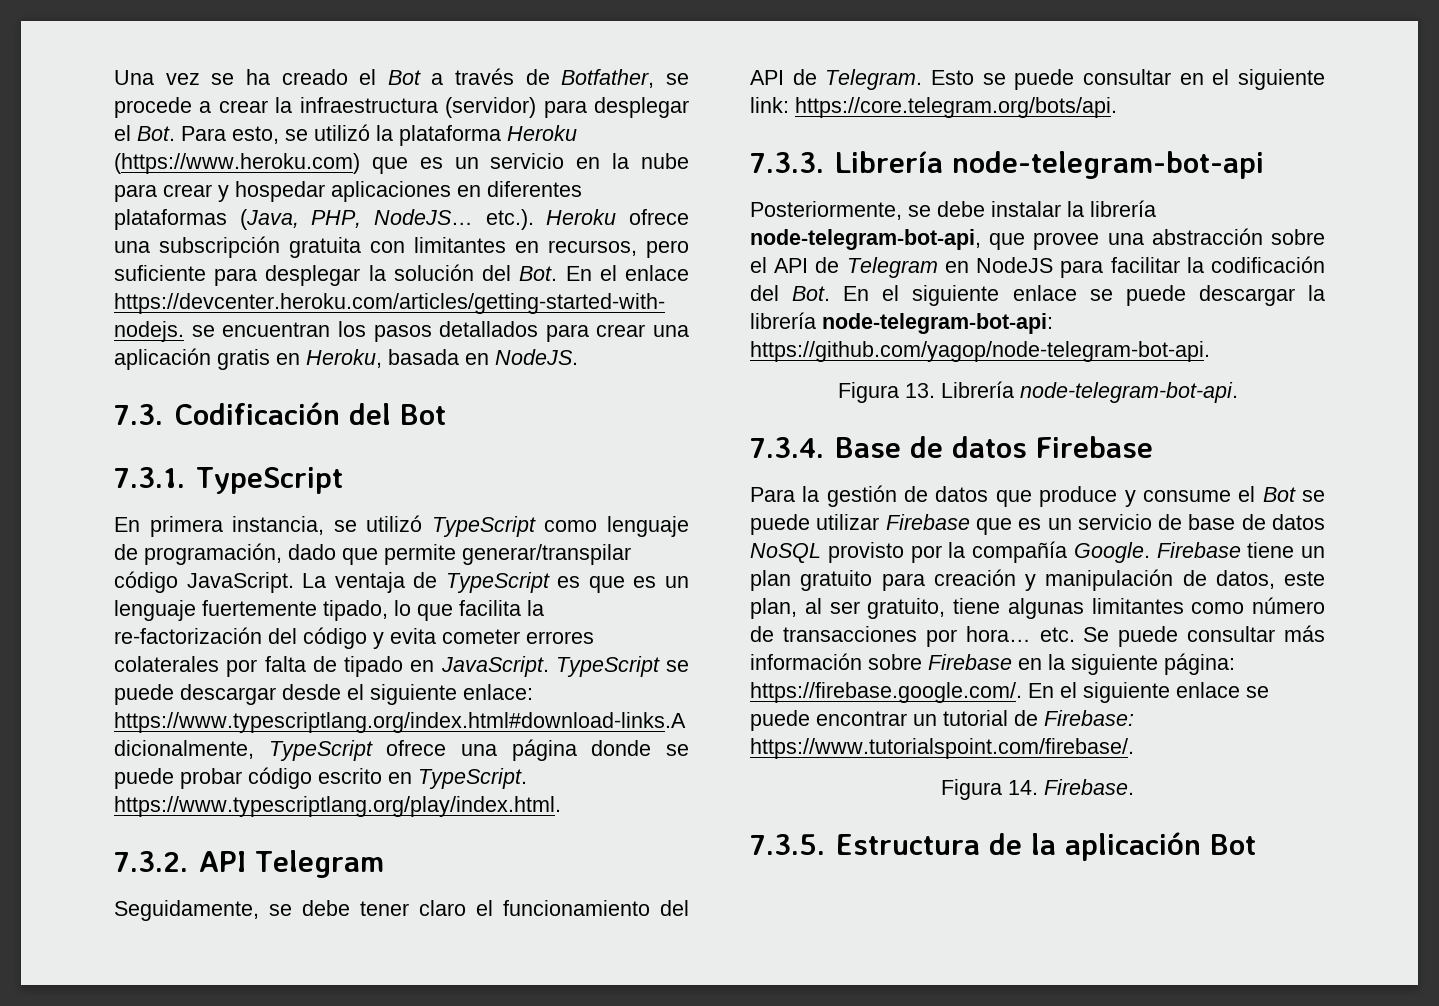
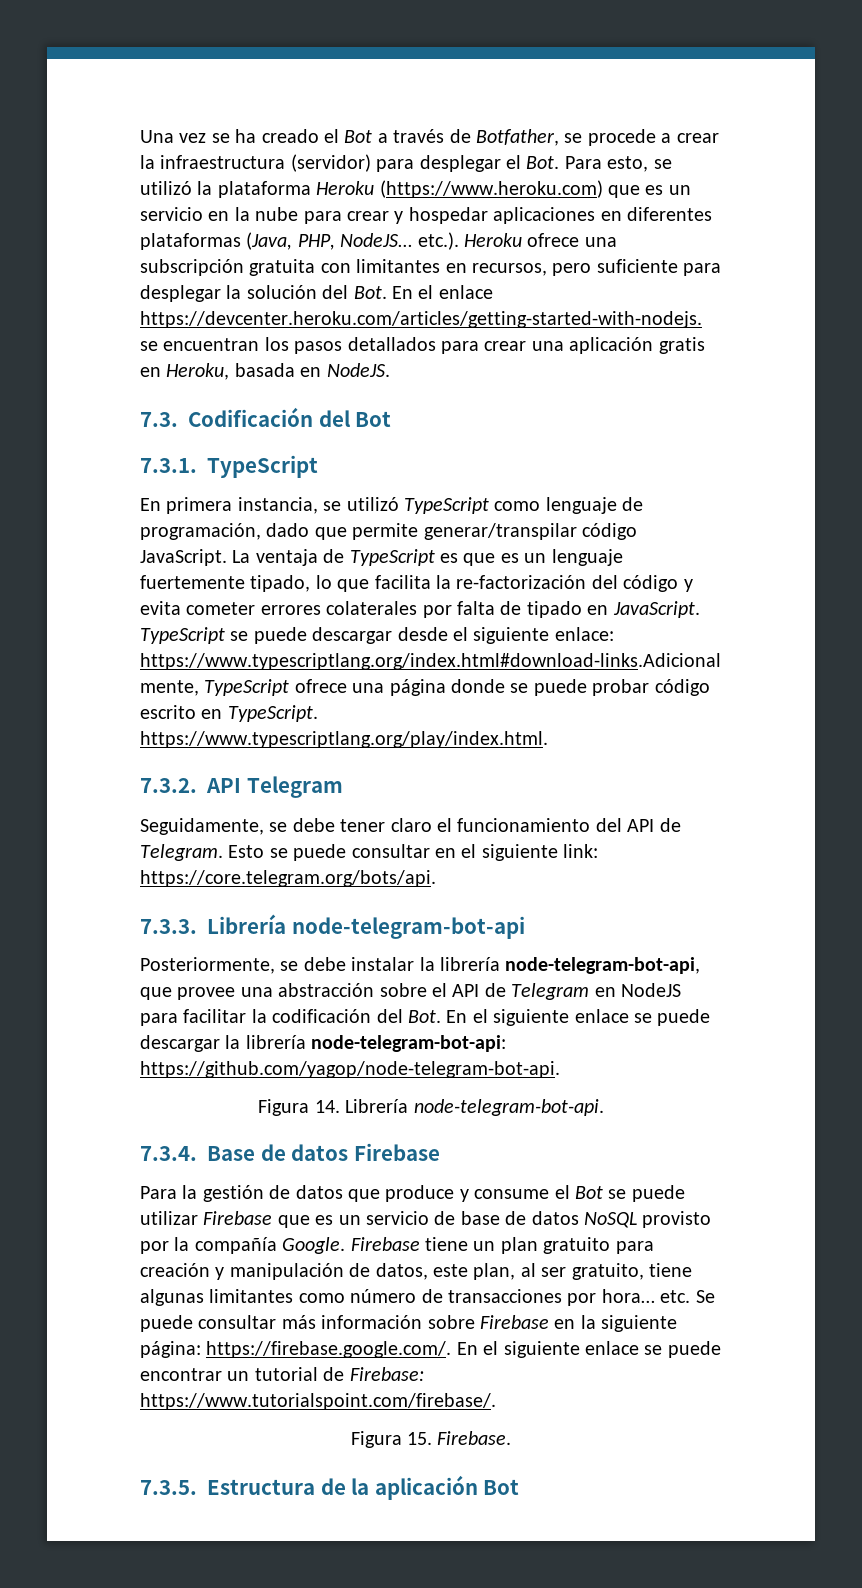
- Figura 13. Librería node-telegram-bot-api.
+ Figura 14. Librería node-telegram-bot-api.
- Figura 14. Firebase.
+ Figura 15. Firebase.

